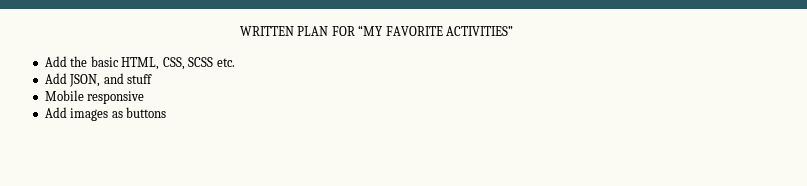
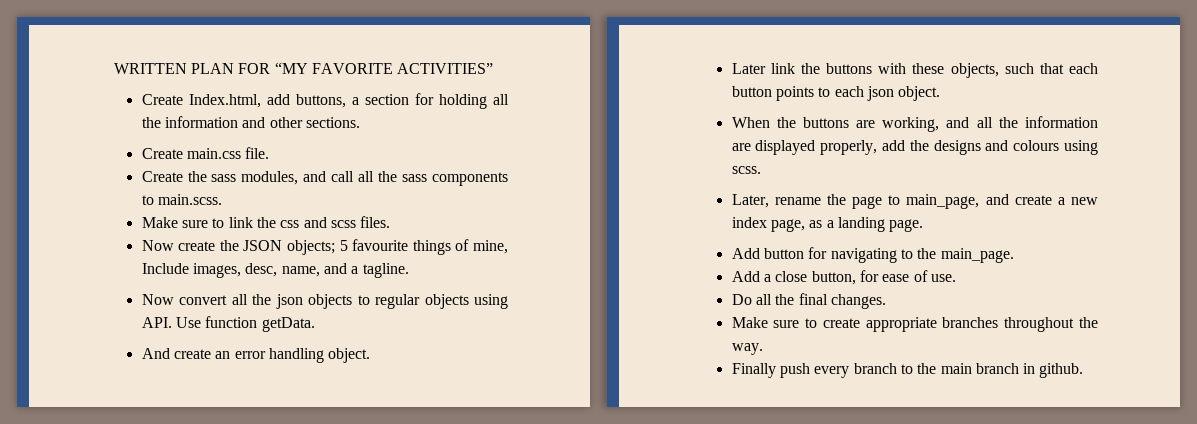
- Add the basic HTML, CSS, SCSS etc.
- Add JSON, and stuff
- Mobile responsive
- Add images as buttons
+ Create Index.html, add buttons, a section for holding all the information and other sections.
+ Create main.css file.
+ Create the sass modules, and call all the sass components to main.scss.
+ Make sure to link the css and scss files.
+ Now create the JSON objects; 5 favourite things of mine, Include images, desc, name, and a tagline.
+ Now convert all the json objects to regular objects using API. Use function getData.
+ And create an error handling object.
+ Later link the buttons with these objects, such that each button points to each json object.
+ When the buttons are working, and all the information are displayed properly, add the designs and colours using scss.
+ Later, rename the page to main_page, and create a new index page, as a landing page.
+ Add button for navigating to the main_page.
+ Add a close button, for ease of use.
+ Do all the final changes.
+ Make sure to create appropriate branches throughout the way.
+ Finally push every branch to the main branch in github.

